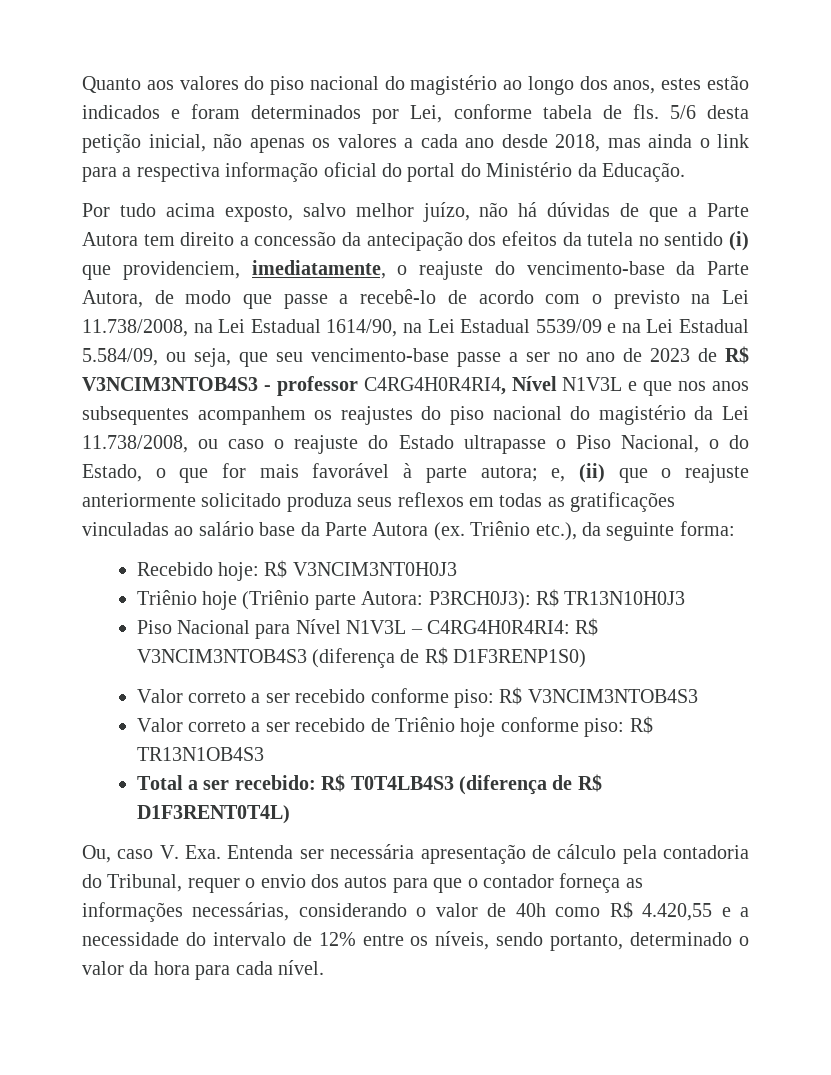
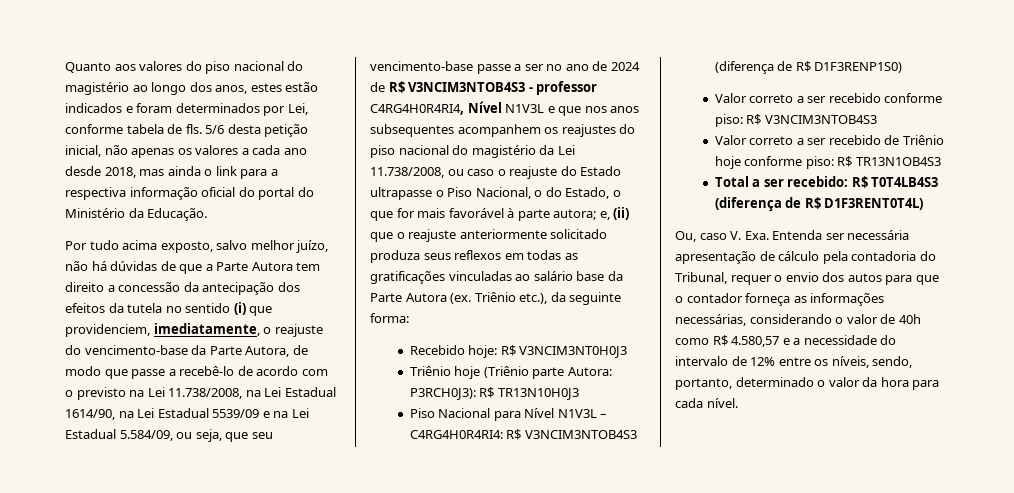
- Por tudo acima exposto, salvo melhor juízo, não há dúvidas de que a Parte Autora tem direito a concessão da antecipação dos efeitos da tutela no sentido (i) que providenciem, imediatamente, o reajuste do vencimento-base da Parte Autora, de modo que passe a recebê-lo de acordo com o previsto na Lei 11.738/2008, na Lei Estadual 1614/90, na Lei Estadual 5539/09 e na Lei Estadual 5.584/09, ou seja, que seu vencimento-base passe a ser no ano de 2023 de R$ V3NCIM3NTOB4S3 - professor C4RG4H0R4RI4, Nível N1V3L e que nos anos subsequentes acompanhem os reajustes do piso nacional do magistério da Lei 11.738/2008, ou caso o reajuste do Estado ultrapasse o Piso Nacional, o do Estado, o que for mais favorável à parte autora;
+ Por tudo acima exposto, salvo melhor juízo, não há dúvidas de que a Parte Autora tem direito a concessão da antecipação dos efeitos da tutela no sentido (i) que providenciem, imediatamente, o reajuste do vencimento-base da Parte Autora, de modo que passe a recebê-lo de acordo com o previsto na Lei 11.738/2008, na Lei Estadual 1614/90, na Lei Estadual 5539/09 e na Lei Estadual 5.584/09, ou seja, que seu vencimento-base passe a ser no ano de 2024 de R$ V3NCIM3NTOB4S3 - professor C4RG4H0R4RI4, Nível N1V3L e que nos anos subsequentes acompanhem os reajustes do piso nacional do magistério da Lei 11.738/2008, ou caso o reajuste do Estado ultrapasse o Piso Nacional, o do Estado, o que for mais favorável à parte autora;
- Ou, caso V. Exa. Entenda ser necessária apresentação de cálculo pela contadoria do Tribunal, requer o envio dos autos para que o contador forneça as informações necessárias, considerando o valor de 40h como R$ 4.420,55 e a necessidade do intervalo de 12% entre os níveis, sendo portanto, determinado o valor da hora para cada nível.
+ Ou, caso V. Exa. Entenda ser necessária apresentação de cálculo pela contadoria do Tribunal, requer o envio dos autos para que o contador forneça as informações necessárias, considerando o valor de 40h como R$ 4.580,57 e a necessidade do intervalo de 12% entre os níveis, sendo, portanto, determinado o valor da hora para cada nível.

